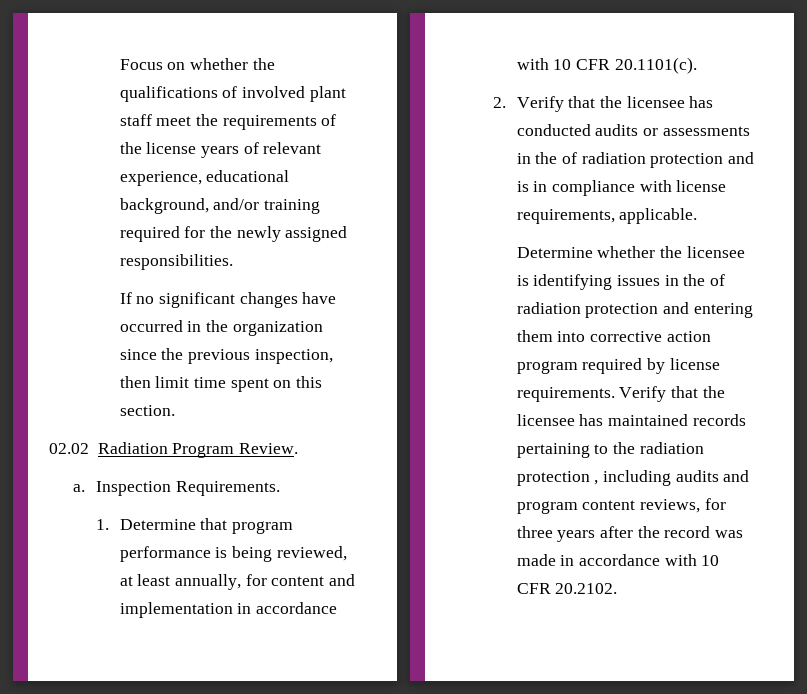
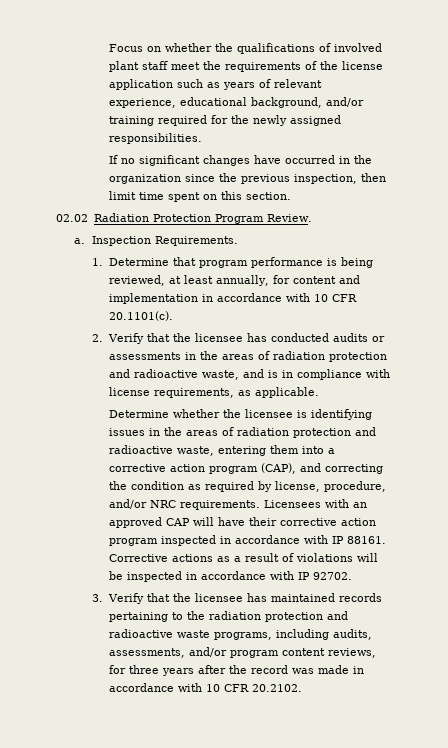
- Focus on whether the qualifications of involved plant staff meet the requirements of the license years of relevant experience, educational background, and/or training required for the newly assigned responsibilities.
+ Focus on whether the qualifications of involved plant staff meet the requirements of the license application such as years of relevant experience, educational background, and/or training required for the newly assigned responsibilities.
- 02.02 Radiation Program Review.
+ 02.02 Radiation Protection Program Review.
- 2. Verify that the licensee has conducted audits or assessments in the of radiation protection and is in compliance with license requirements, applicable.
+ 2. Verify that the licensee has conducted audits or assessments in the areas of radiation protection and radioactive waste, and is in compliance with license requirements, as applicable.
- Determine whether the licensee is identifying issues in the of radiation protection and entering them into corrective action program required by license requirements. Verify that the licensee has maintained records pertaining to the radiation protection , including audits and program content reviews, for three years after the record was made in accordance with 10 CFR 20.2102.
+ Determine whether the licensee is identifying issues in the areas of radiation protection and radioactive waste, entering them into a corrective action program (CAP), and correcting the condition as required by license, procedure, and/or NRC requirements. Licensees with an approved CAP will have their corrective action program inspected in accordance with IP 88161. Corrective actions as a result of violations will be inspected in accordance with IP 92702.
+ 3. Verify that the licensee has maintained records pertaining to the radiation protection and radioactive waste programs, including audits, assessments, and/or program content reviews, for three years after the record was made in accordance with 10 CFR 20.2102.

